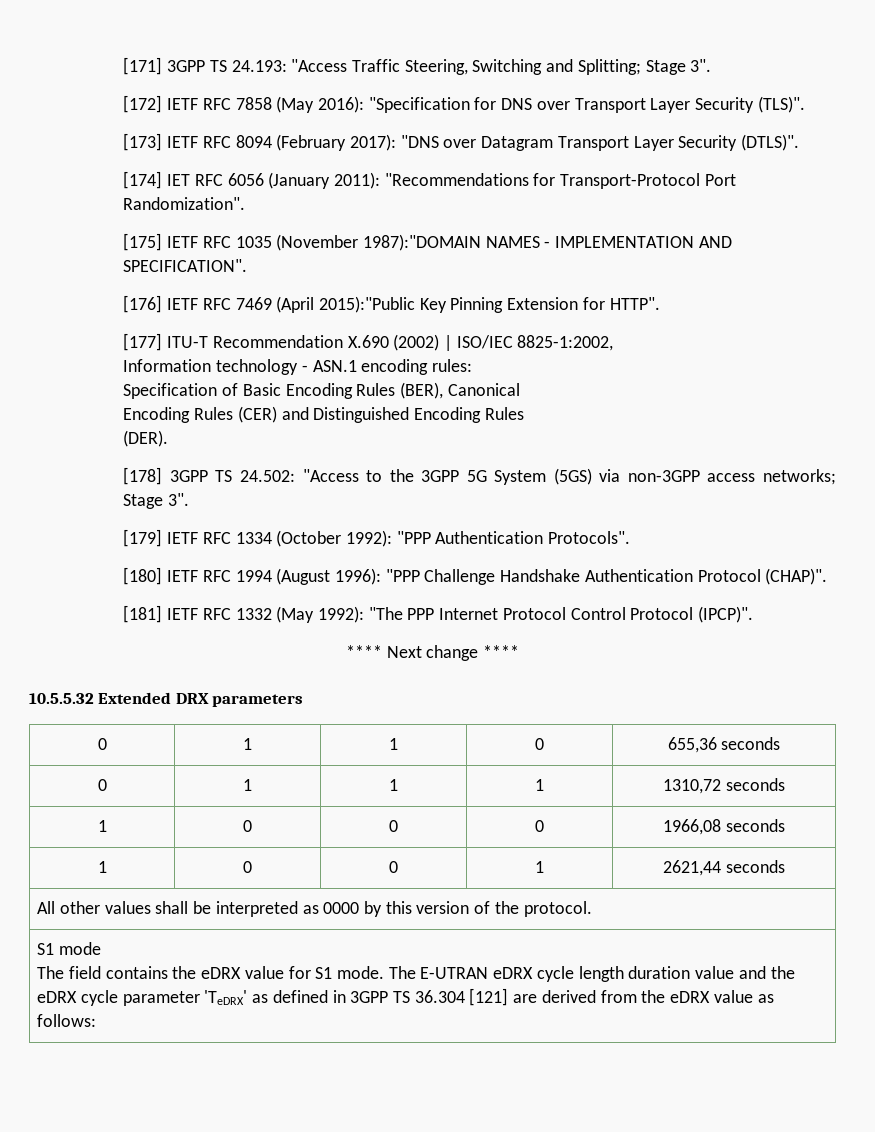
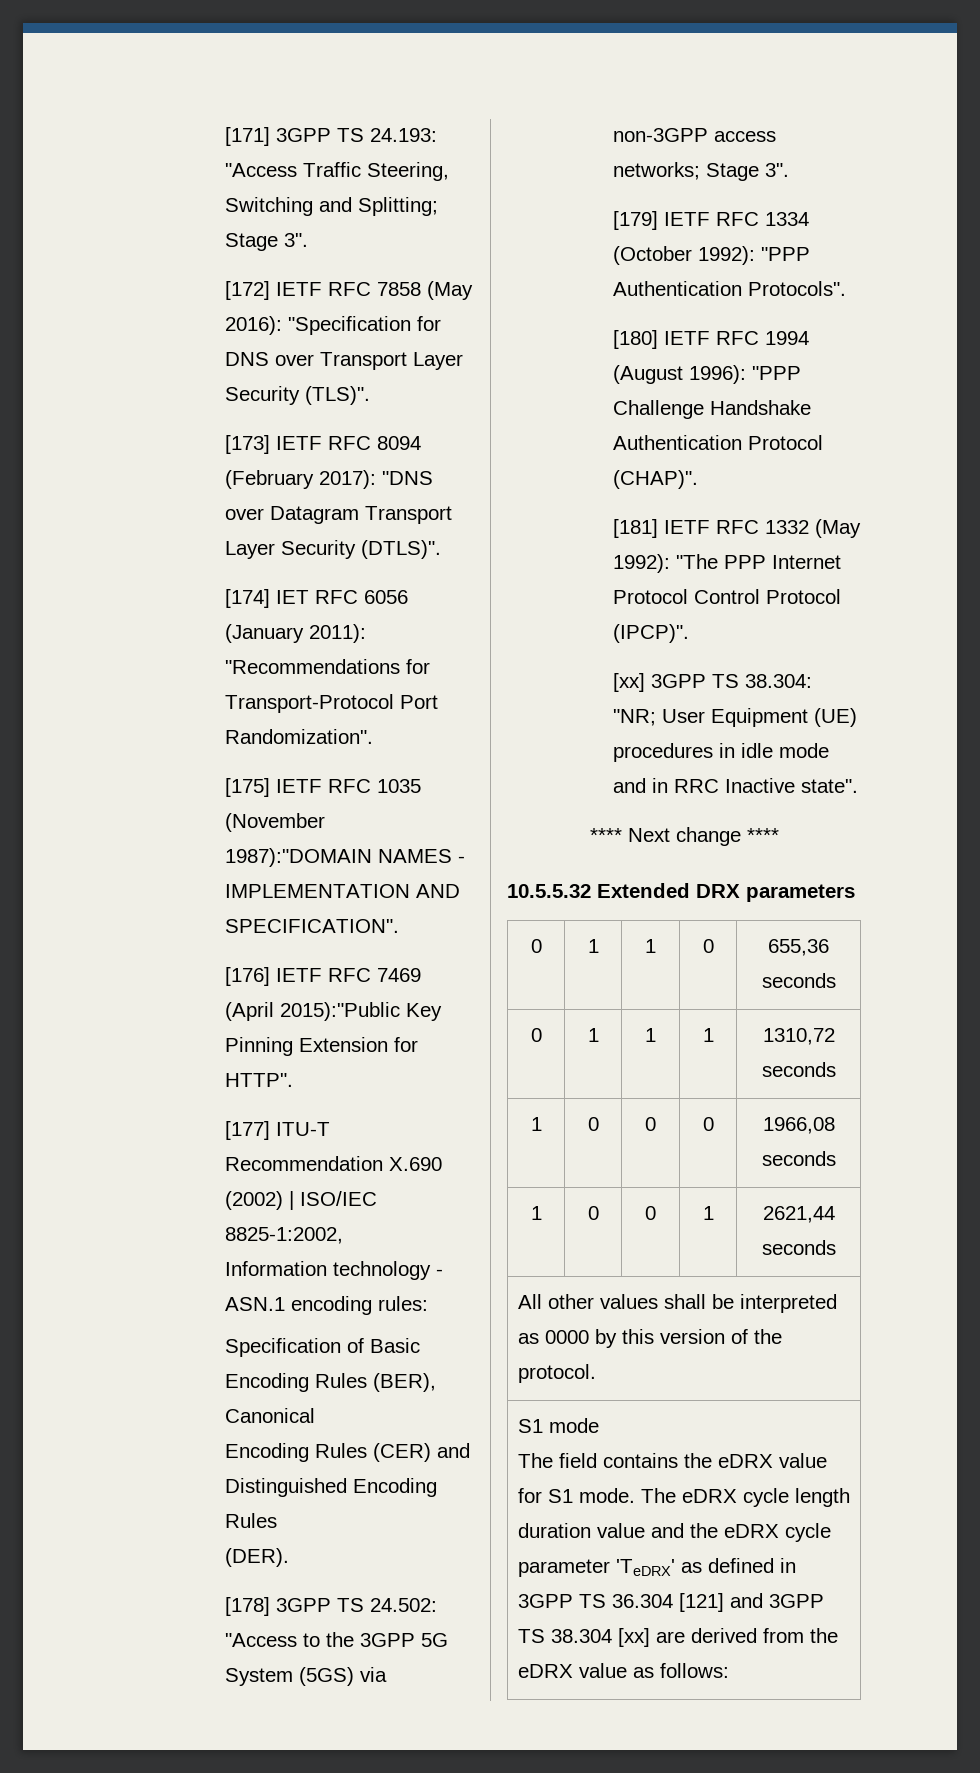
+ [xx] 3GPP TS 38.304: "NR; User Equipment (UE) procedures in idle mode and in RRC Inactive state".
- The E-UTRAN eDRX cycle length duration value and the eDRX cycle parameter 'TeDRX' as defined in 3GPP TS 36.304 [121] are derived from the eDRX value as follows:
+ The eDRX cycle length duration value and the eDRX cycle parameter 'TeDRX' as defined in 3GPP TS 36.304 [121] and 3GPP TS 38.304 [xx] are derived from the eDRX value as follows:

